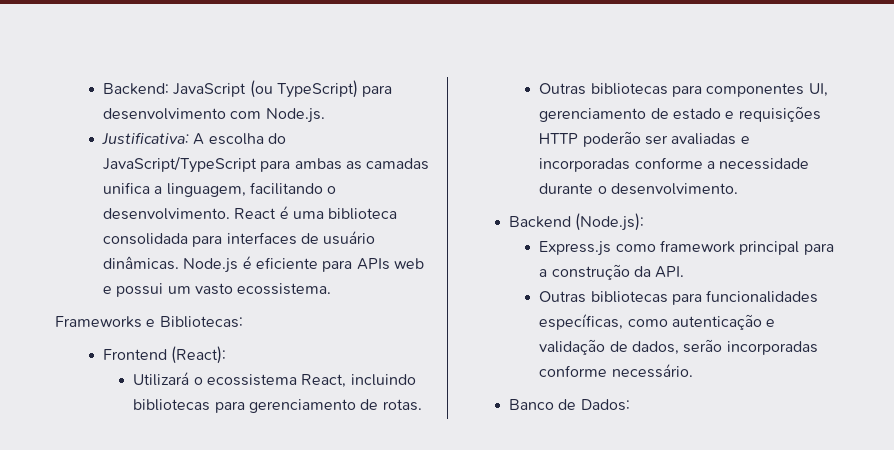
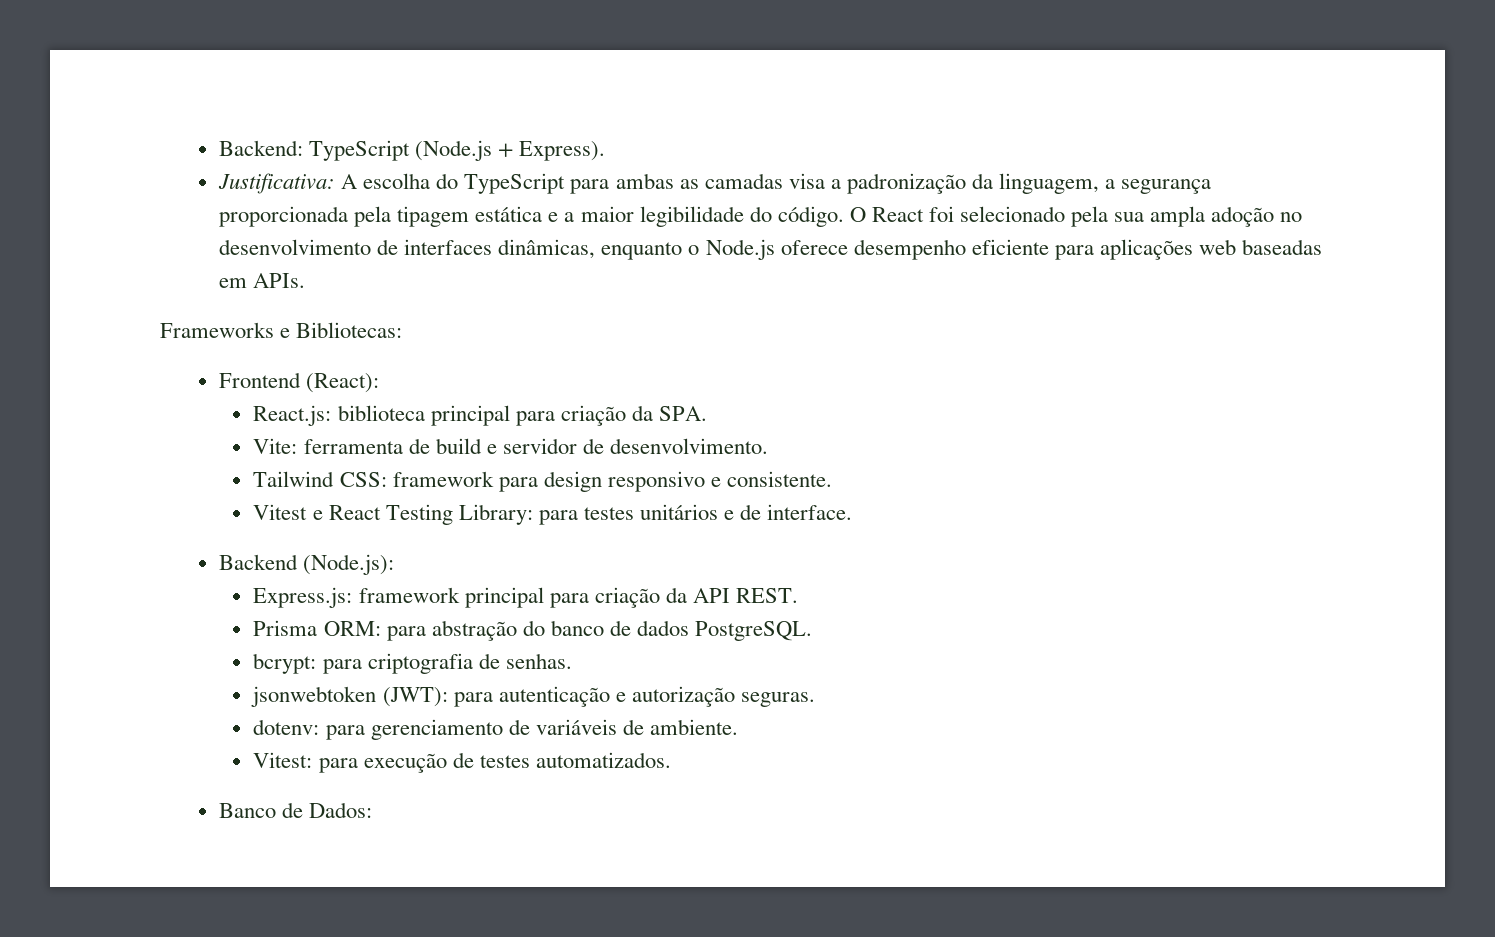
- Backend: JavaScript (ou TypeScript) para desenvolvimento com Node.js.
+ Backend: TypeScript (Node.js + Express).
- Justificativa: A escolha do JavaScript/TypeScript para ambas as camadas unifica a linguagem, facilitando o desenvolvimento. React é uma biblioteca consolidada para interfaces de usuário dinâmicas. Node.js é eficiente para APIs web e possui um vasto ecossistema.
+ Justificativa: A escolha do TypeScript para ambas as camadas visa a padronização da linguagem, a segurança proporcionada pela tipagem estática e a maior legibilidade do código. O React foi selecionado pela sua ampla adoção no desenvolvimento de interfaces dinâmicas, enquanto o Node.js oferece desempenho eficiente para aplicações web baseadas em APIs.
- Utilizará o ecossistema React, incluindo bibliotecas para gerenciamento de rotas.
- Outras bibliotecas para componentes UI, gerenciamento de estado e requisições HTTP poderão ser avaliadas e incorporadas conforme a necessidade durante o desenvolvimento.
+ React.js: biblioteca principal para criação da SPA.
+ Vite: ferramenta de build e servidor de desenvolvimento.
+ Tailwind CSS: framework para design responsivo e consistente.
+ Vitest e React Testing Library: para testes unitários e de interface.
- Express.js como framework principal para a construção da API.
- Outras bibliotecas para funcionalidades específicas, como autenticação e validação de dados, serão incorporadas conforme necessário.
+ Express.js: framework principal para criação da API REST.
+ Prisma ORM: para abstração do banco de dados PostgreSQL.
+ bcrypt: para criptografia de senhas.
+ jsonwebtoken (JWT): para autenticação e autorização seguras.
+ dotenv: para gerenciamento de variáveis de ambiente.
+ Vitest: para execução de testes automatizados.

